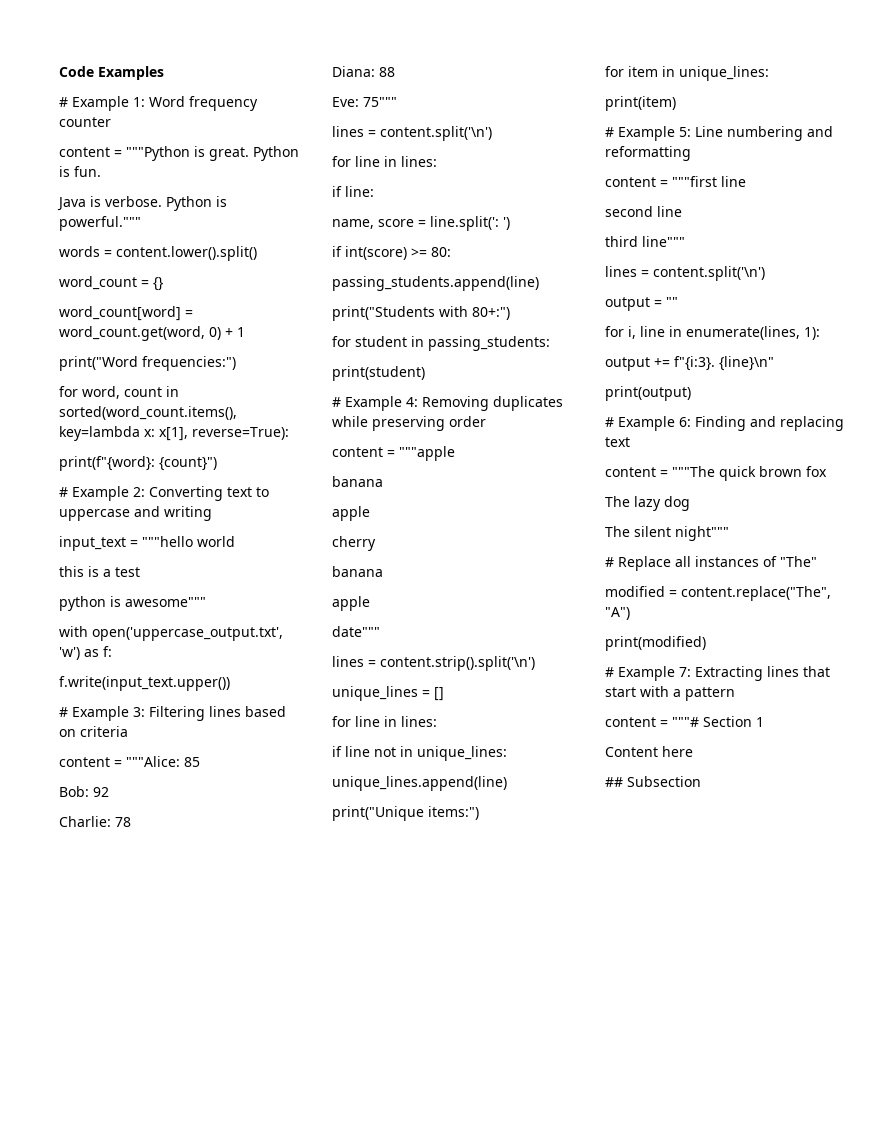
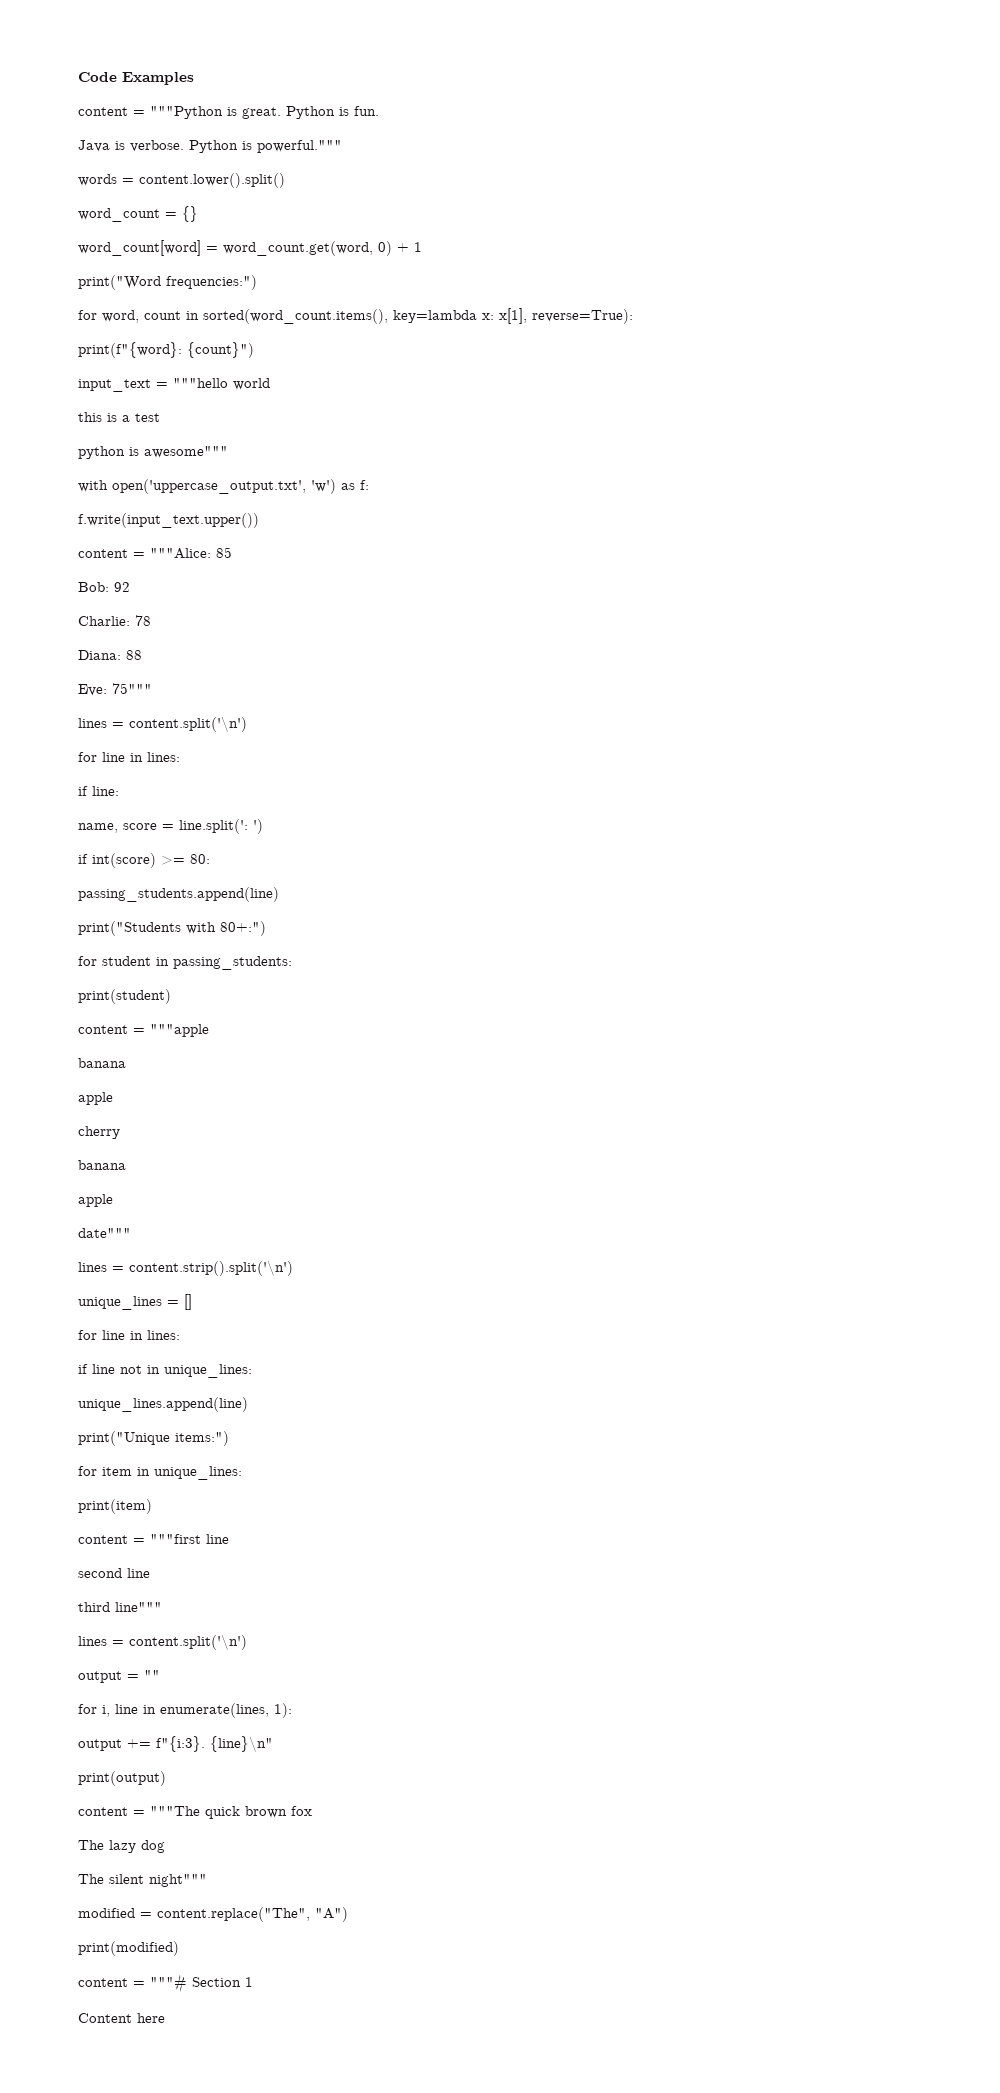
- # Example 1: Word frequency counter
- # Example 2: Converting text to uppercase and writing
- # Example 3: Filtering lines based on criteria
- # Example 4: Removing duplicates while preserving order
- # Example 5: Line numbering and reformatting
- # Example 6: Finding and replacing text
- # Replace all instances of "The"
- # Example 7: Extracting lines that start with a pattern
- ## Subsection

